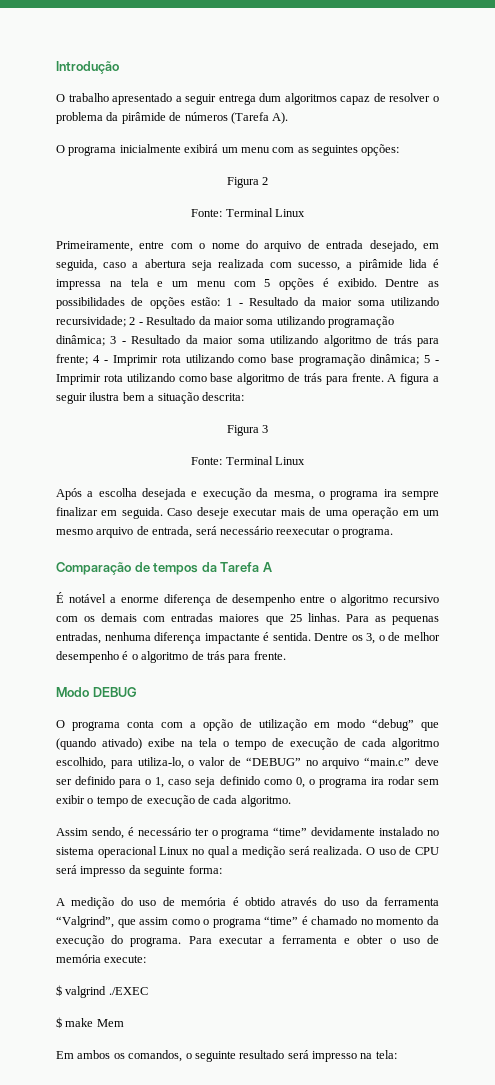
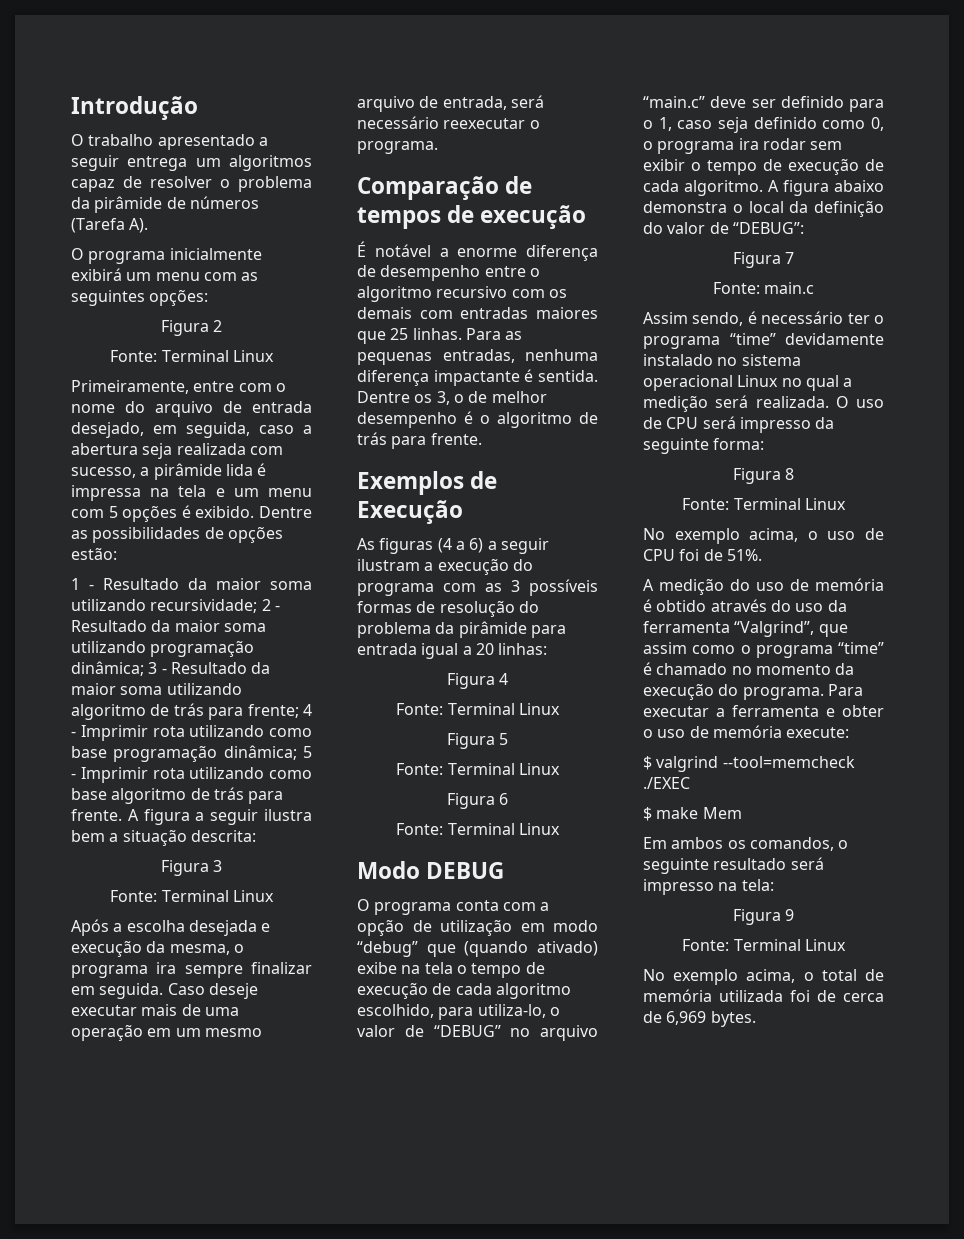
- O trabalho apresentado a seguir entrega dum algoritmos capaz de resolver o problema da pirâmide de números (Tarefa A).
+ O trabalho apresentado a seguir entrega um algoritmos capaz de resolver o problema da pirâmide de números (Tarefa A).
- Dentre as possibilidades de opções estão: 1 - Resultado da maior soma utilizando recursividade; 2 - Resultado da maior soma utilizando programação dinâmica; 3 - Resultado da maior soma utilizando algoritmo de trás para frente; 4 - Imprimir rota utilizando como base programação dinâmica; 5 - Imprimir rota utilizando como base algoritmo de trás para frente.
+ Dentre as possibilidades de opções estão:
+ 1 - Resultado da maior soma utilizando recursividade; 2 - Resultado da maior soma utilizando programação dinâmica; 3 - Resultado da maior soma utilizando algoritmo de trás para frente; 4 - Imprimir rota utilizando como base programação dinâmica; 5 - Imprimir rota utilizando como base algoritmo de trás para frente.
- Comparação de tempos da Tarefa A
+ Comparação de tempos de execução
+ Exemplos de Execução
+ As figuras (4 a 6) a seguir ilustram a execução do programa com as 3 possíveis formas de resolução do problema da pirâmide para entrada igual a 20 linhas:
+ Figura 4
+ Fonte: Terminal Linux
+ Figura 5
+ Fonte: Terminal Linux
+ Figura 6
+ Fonte: Terminal Linux
+ A figura abaixo demonstra o local da definição do valor de “DEBUG”:
+ Figura 7
+ Fonte: main.c
+ Figura 8
+ Fonte: Terminal Linux
+ No exemplo acima, o uso de CPU foi de 51%.
- $ valgrind ./EXEC
+ $ valgrind --tool=memcheck ./EXEC
+ Figura 9
+ Fonte: Terminal Linux
+ No exemplo acima, o total de memória utilizada foi de cerca de 6,969 bytes.

